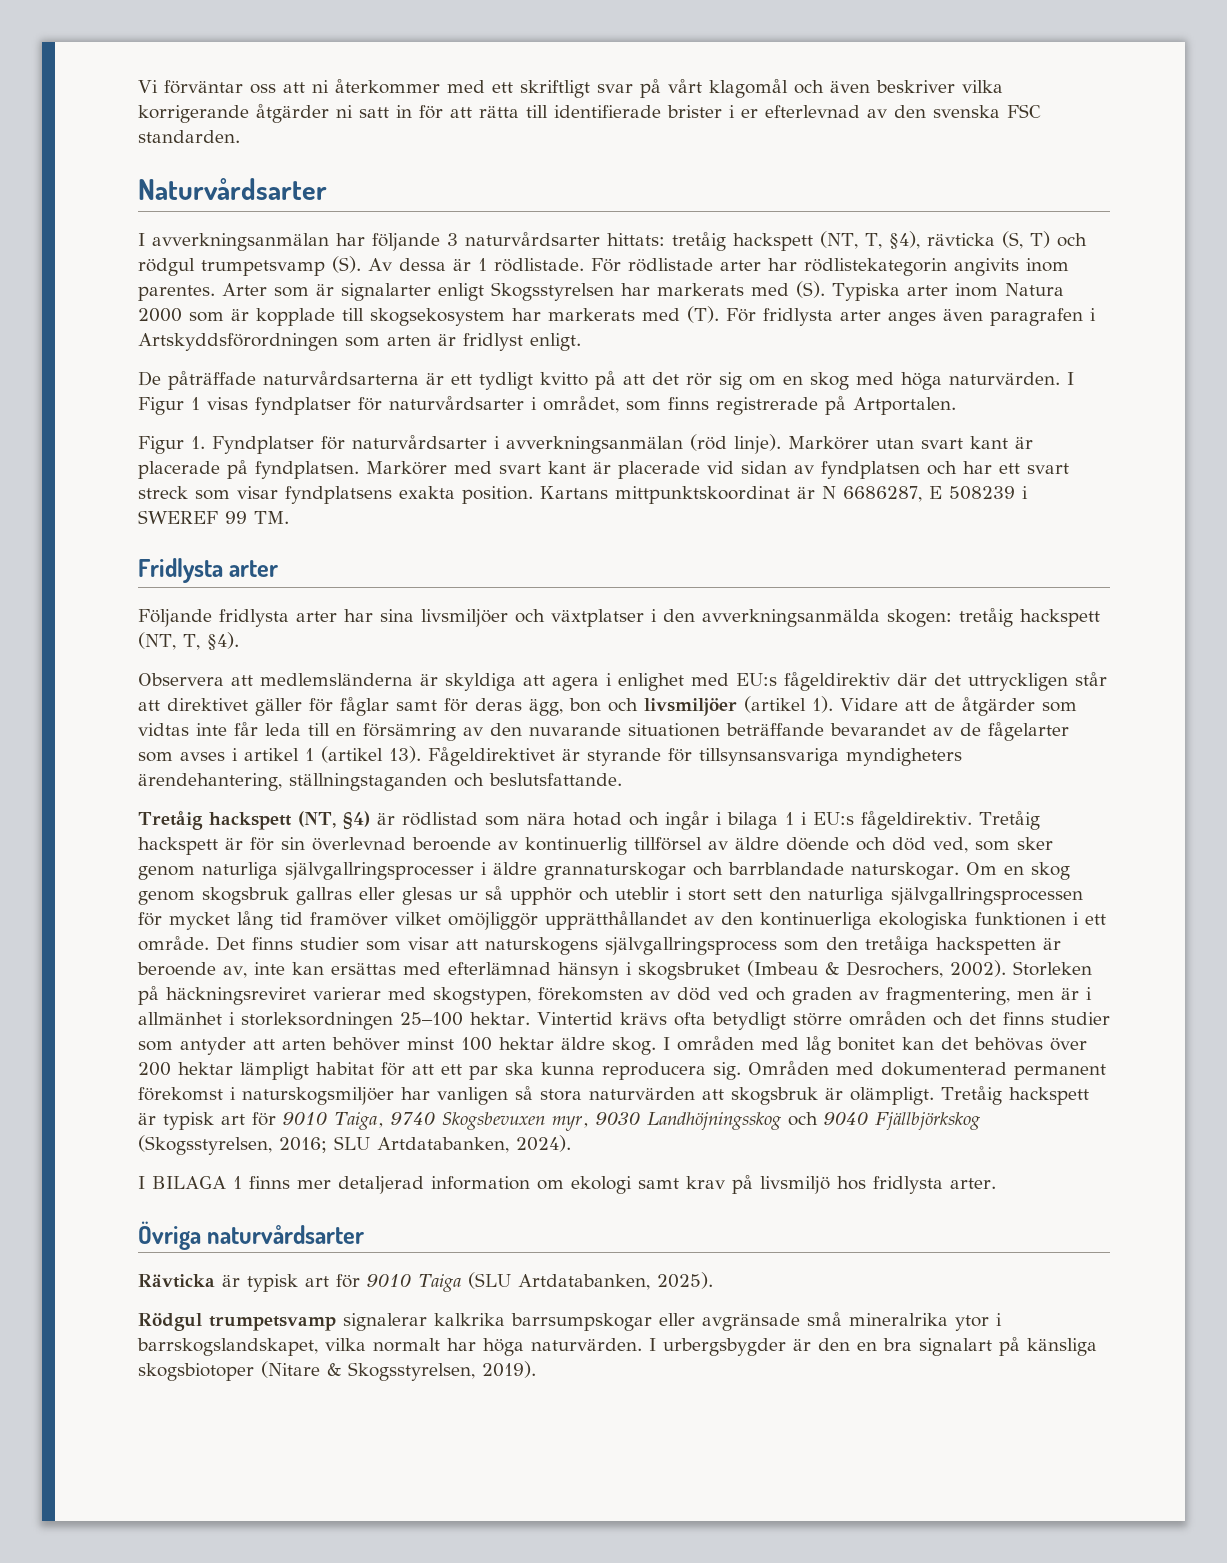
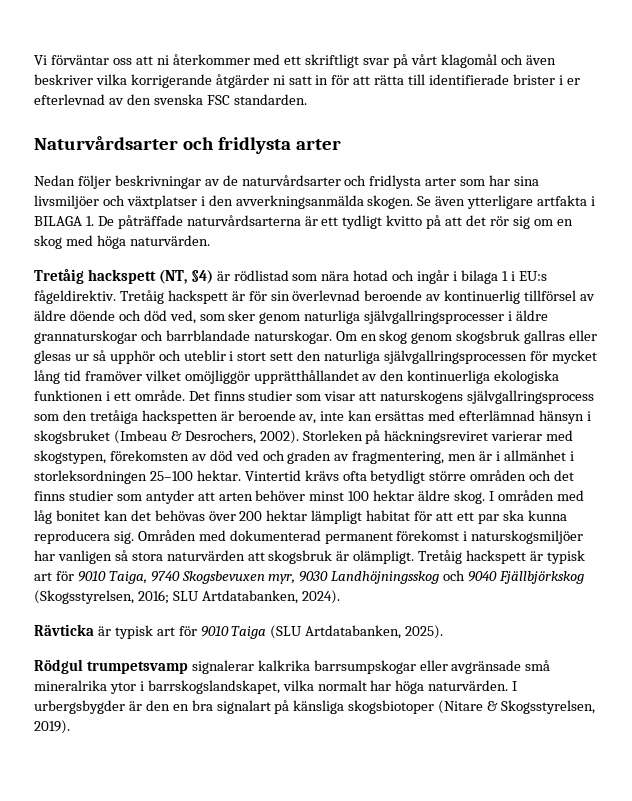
- Naturvårdsarter
- I avverkningsanmälan har följande 3 naturvårdsarter hittats: tretåig hackspett (NT, T, §4), rävticka (S, T) och rödgul trumpetsvamp (S). Av dessa är 1 rödlistade. För rödlistade arter har rödlistekategorin angivits inom parentes. Arter som är signalarter enligt Skogsstyrelsen har markerats med (S). Typiska arter inom Natura 2000 som är kopplade till skogsekosystem har markerats med (T). För fridlysta arter anges även paragrafen i Artskyddsförordningen som arten är fridlyst enligt.
- De påträffade naturvårdsarterna är ett tydligt kvitto på att det rör sig om en skog med höga naturvärden. I Figur 1 visas fyndplatser för naturvårdsarter i området, som finns registrerade på Artportalen.
- Figur 1. Fyndplatser för naturvårdsarter i avverkningsanmälan (röd linje). Markörer utan svart kant är placerade på fyndplatsen. Markörer med svart kant är placerade vid sidan av fyndplatsen och har ett svart streck som visar fyndplatsens exakta position. Kartans mittpunktskoordinat är N 6686287, E 508239 i SWEREF 99 TM.
- Fridlysta arter
- Följande fridlysta arter har sina livsmiljöer och växtplatser i den avverkningsanmälda skogen: tretåig hackspett (NT, T, §4).
- Observera att medlemsländerna är skyldiga att agera i enlighet med EU:s fågeldirektiv där det uttryckligen står att direktivet gäller för fåglar samt för deras ägg, bon och livsmiljöer (artikel 1). Vidare att de åtgärder som vidtas inte får leda till en försämring av den nuvarande situationen beträffande bevarandet av de fågelarter som avses i artikel 1 (artikel 13). Fågeldirektivet är styrande för tillsynsansvariga myndigheters ärendehantering, ställningstaganden och beslutsfattande.
+ Naturvårdsarter och fridlysta arter
+ Nedan följer beskrivningar av de naturvårdsarter och fridlysta arter som har sina livsmiljöer och växtplatser i den avverkningsanmälda skogen. Se även ytterligare artfakta i BILAGA 1. De påträffade naturvårdsarterna är ett tydligt kvitto på att det rör sig om en skog med höga naturvärden.
- I BILAGA 1 finns mer detaljerad information om ekologi samt krav på livsmiljö hos fridlysta arter.
- Övriga naturvårdsarter

